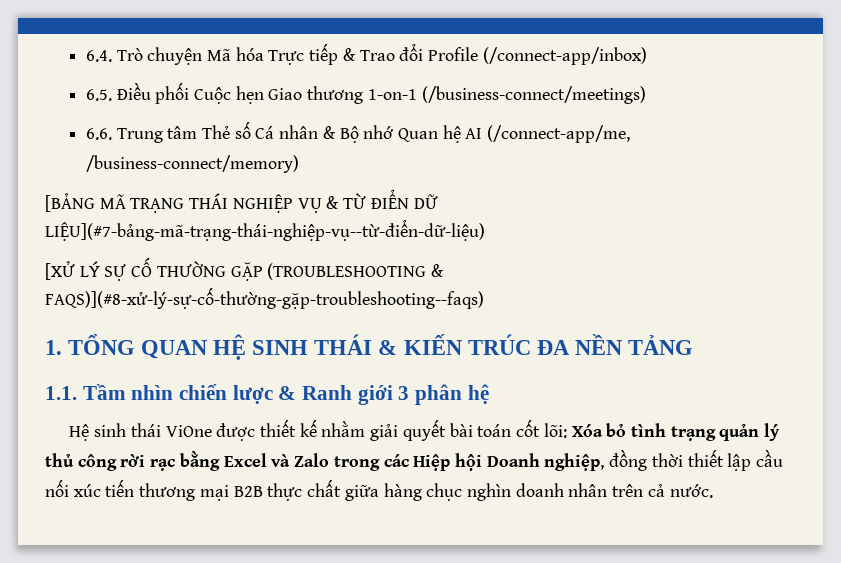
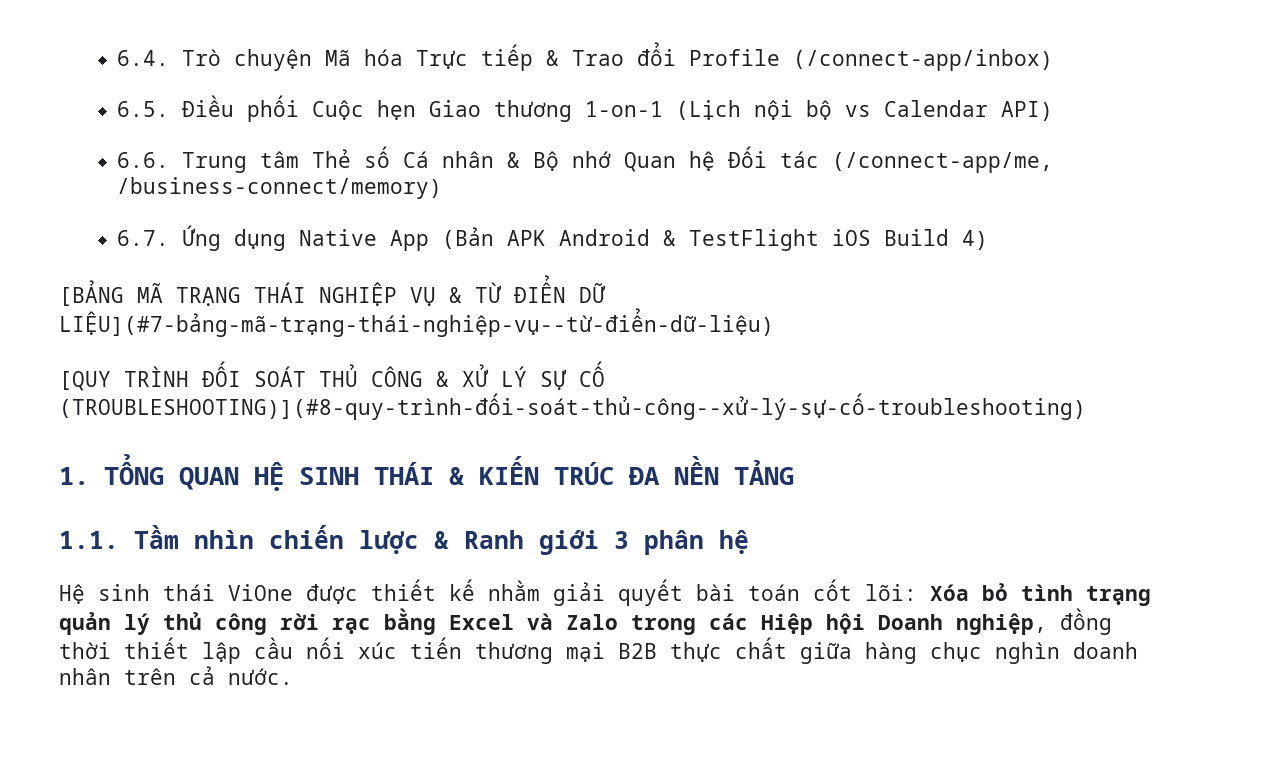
- 6.5. Điều phối Cuộc hẹn Giao thương 1-on-1 (/business-connect/meetings)
+ 6.5. Điều phối Cuộc hẹn Giao thương 1-on-1 (Lịch nội bộ vs Calendar API)
- 6.6. Trung tâm Thẻ số Cá nhân & Bộ nhớ Quan hệ AI (/connect-app/me, /business-connect/memory)
+ 6.6. Trung tâm Thẻ số Cá nhân & Bộ nhớ Quan hệ Đối tác (/connect-app/me, /business-connect/memory)
+ 6.7. Ứng dụng Native App (Bản APK Android & TestFlight iOS Build 4)
- [XỬ LÝ SỰ CỐ THƯỜNG GẶP (TROUBLESHOOTING & FAQS)](#8-xử-lý-sự-cố-thường-gặp-troubleshooting--faqs)
+ [QUY TRÌNH ĐỐI SOÁT THỦ CÔNG & XỬ LÝ SỰ CỐ (TROUBLESHOOTING)](#8-quy-trình-đối-soát-thủ-công--xử-lý-sự-cố-troubleshooting)

